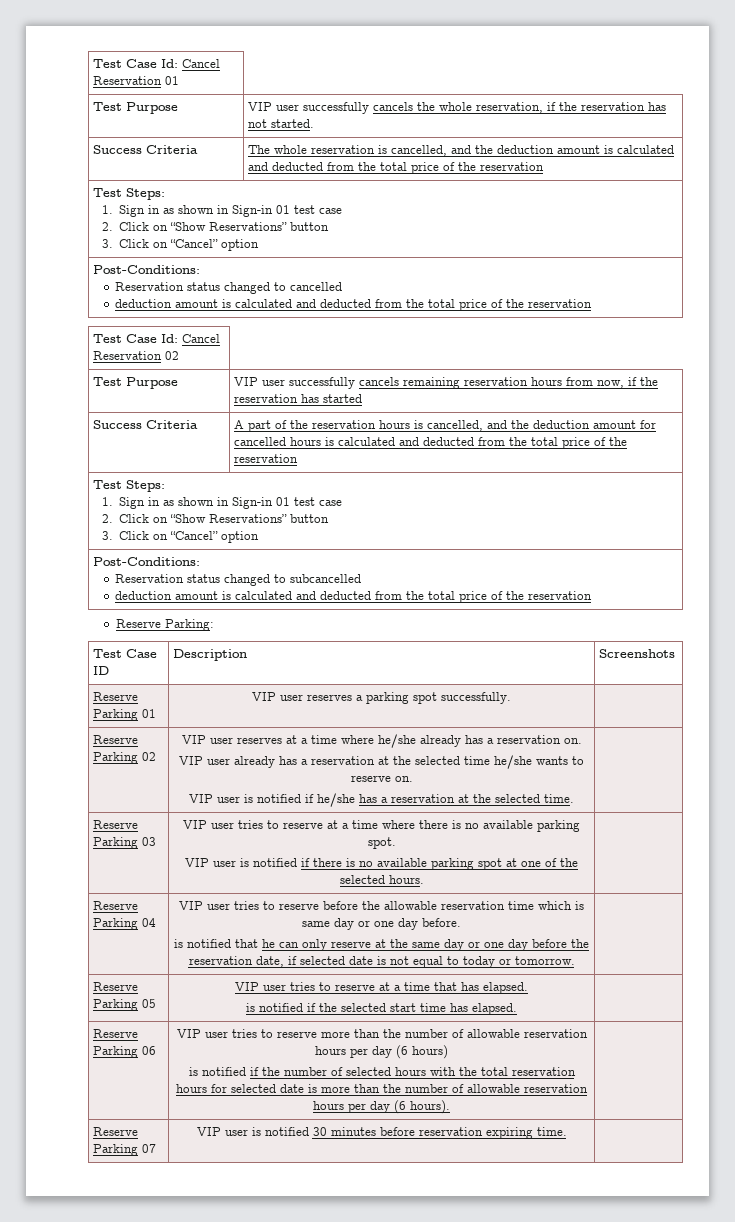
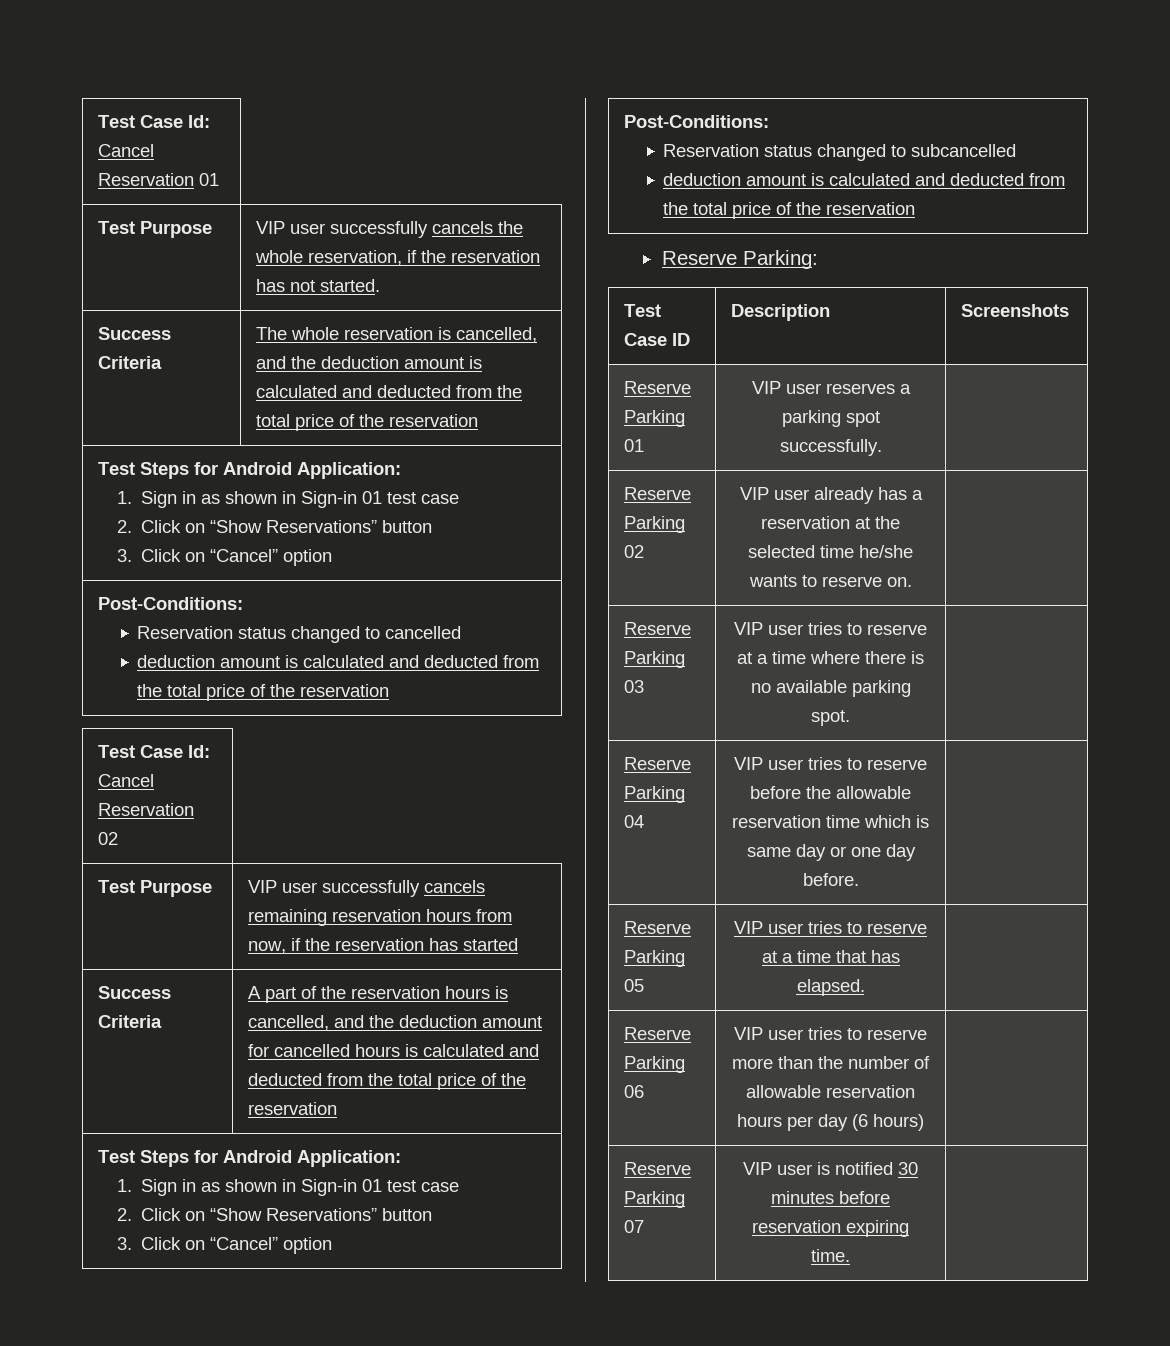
  Success Criteria | The whole reservation is cancelled, and the deduction amount is calculated and deducted from the total price of the reservation
- Test Steps:
+ Test Steps for Android Application:
  Success Criteria | A part of the reservation hours is cancelled, and the deduction amount for cancelled hours is calculated and deducted from the total price of the reservation
- Test Steps:
+ Test Steps for Android Application:
- VIP user reserves at a time where he/she already has a reservation on.
- VIP user is notified if he/she has a reservation at the selected time.
- Reserve Parking 03 | VIP user tries to reserve at a time where there is no available parking spot.
- VIP user is notified if there is no available parking spot at one of the selected hours. |
+ Reserve Parking 03 | VIP user tries to reserve at a time where there is no available parking spot. |
- is notified that he can only reserve at the same day or one day before the reservation date, if selected date is not equal to today or tomorrow.
- Reserve Parking 05 | VIP user tries to reserve at a time that has elapsed.
- is notified if the selected start time has elapsed. |
+ Reserve Parking 05 | VIP user tries to reserve at a time that has elapsed. |
- is notified if the number of selected hours with the total reservation hours for selected date is more than the number of allowable reservation hours per day (6 hours).

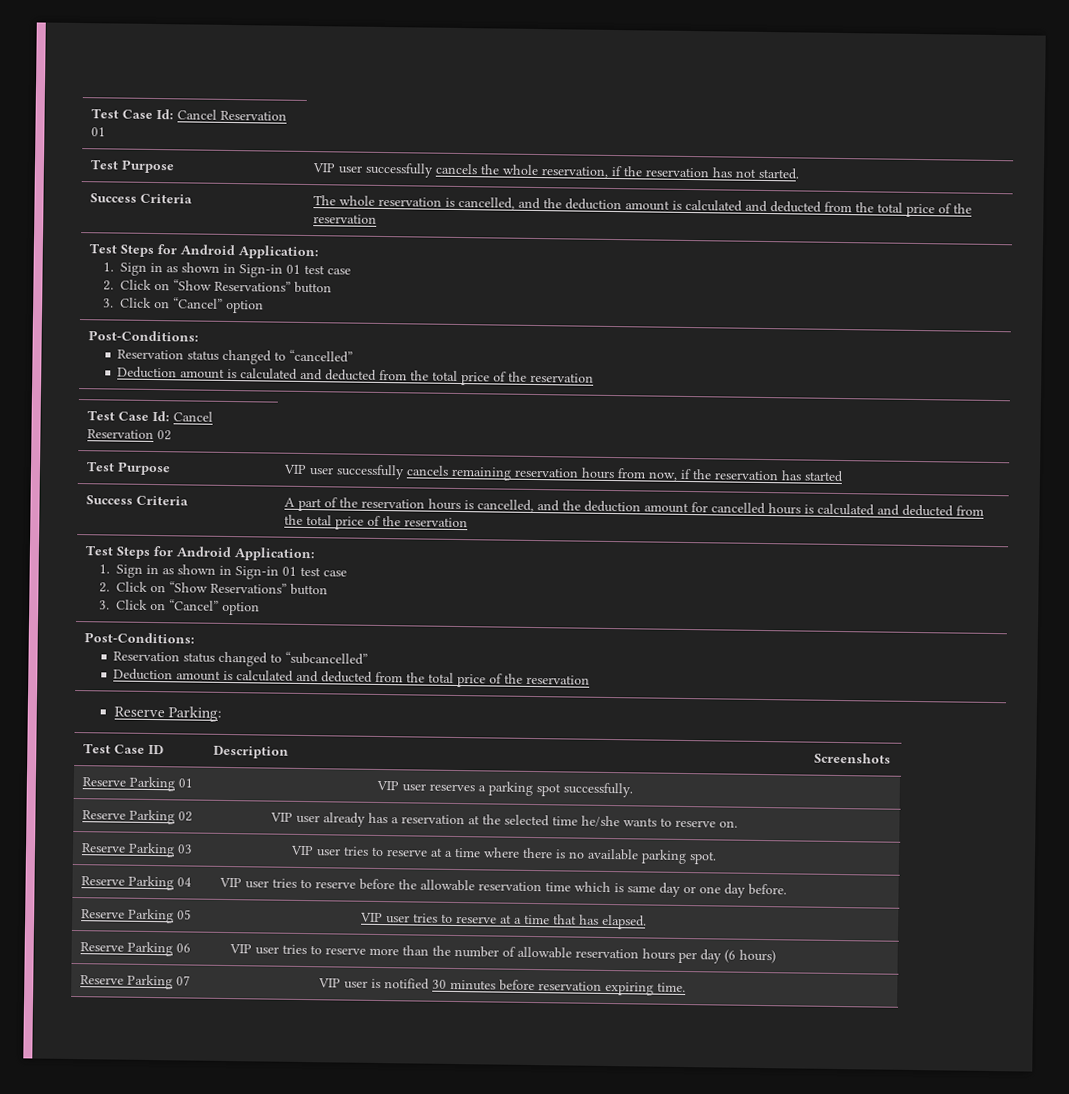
  Success Criteria | The whole reservation is cancelled, and the deduction amount is calculated and deducted from the total price of the reservation
  Test Steps for Android Application:
  1. Sign in as shown in Sign-in 01 test case
  2. Click on “Show Reservations” button
  3. Click on “Cancel” option
  Post-Conditions:
- Reservation status changed to cancelled
- deduction amount is calculated and deducted from the total price of the reservation
+ Reservation status changed to “cancelled”
+ Deduction amount is calculated and deducted from the total price of the reservation
  Success Criteria | A part of the reservation hours is cancelled, and the deduction amount for cancelled hours is calculated and deducted from the total price of the reservation
  Test Steps for Android Application:
  1. Sign in as shown in Sign-in 01 test case
  2. Click on “Show Reservations” button
  3. Click on “Cancel” option
  Post-Conditions:
- Reservation status changed to subcancelled
- deduction amount is calculated and deducted from the total price of the reservation
+ Reservation status changed to “subcancelled”
+ Deduction amount is calculated and deducted from the total price of the reservation

